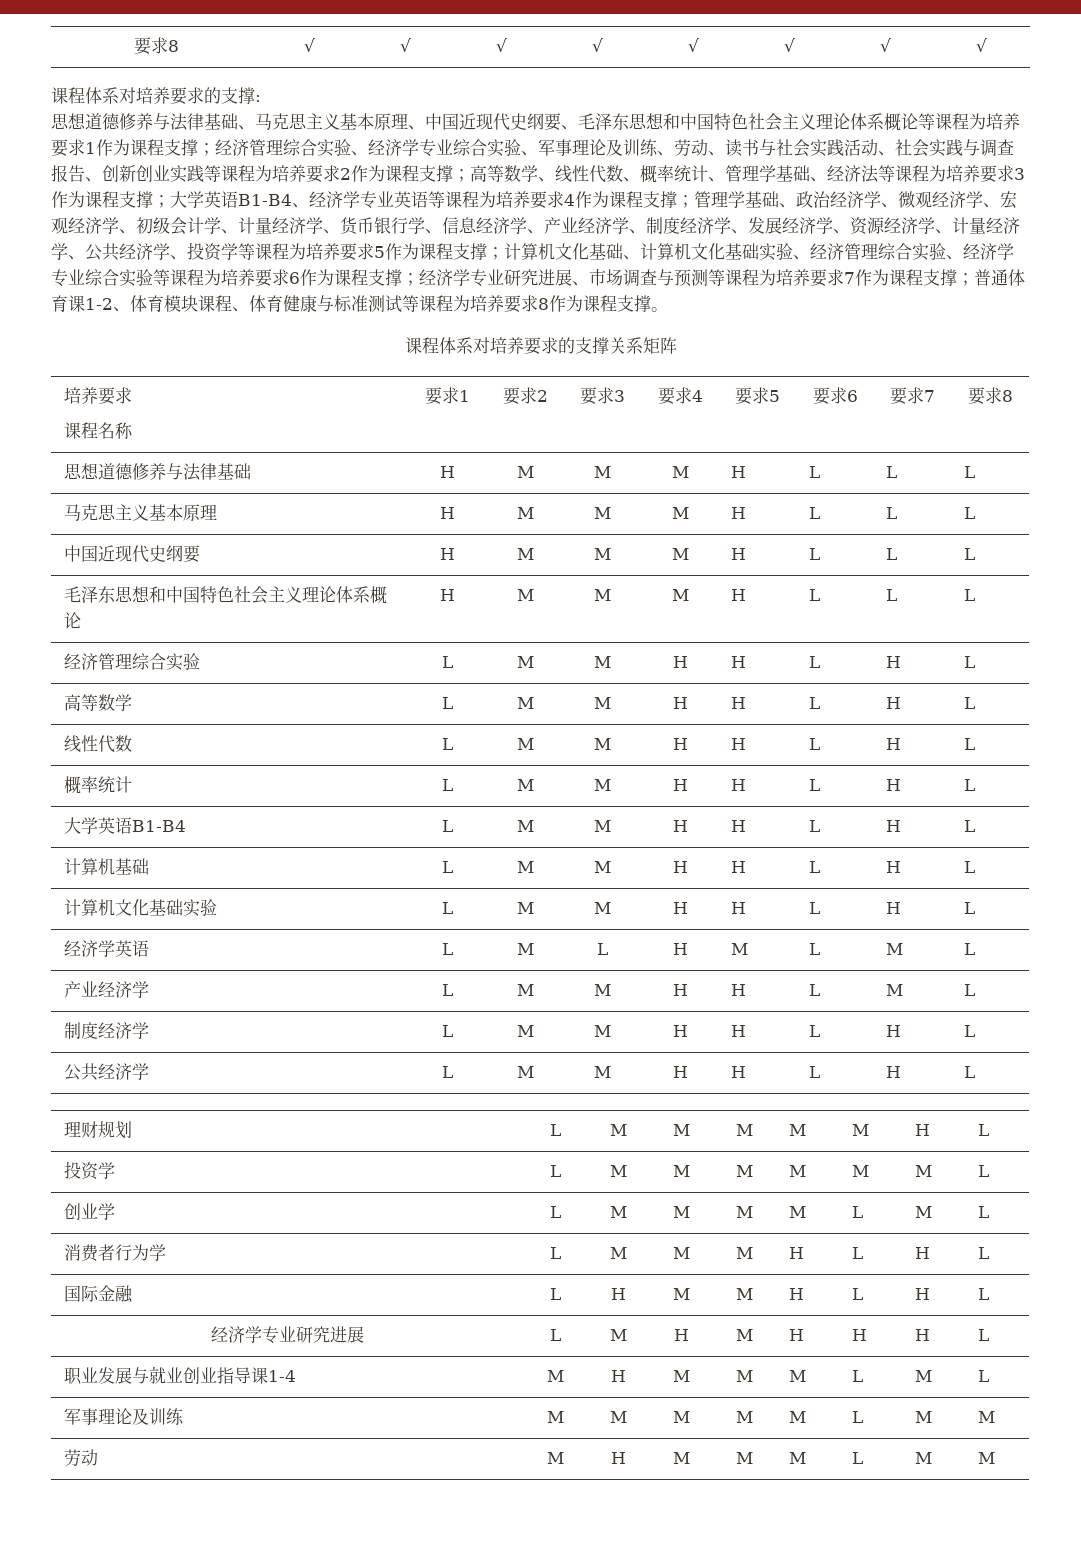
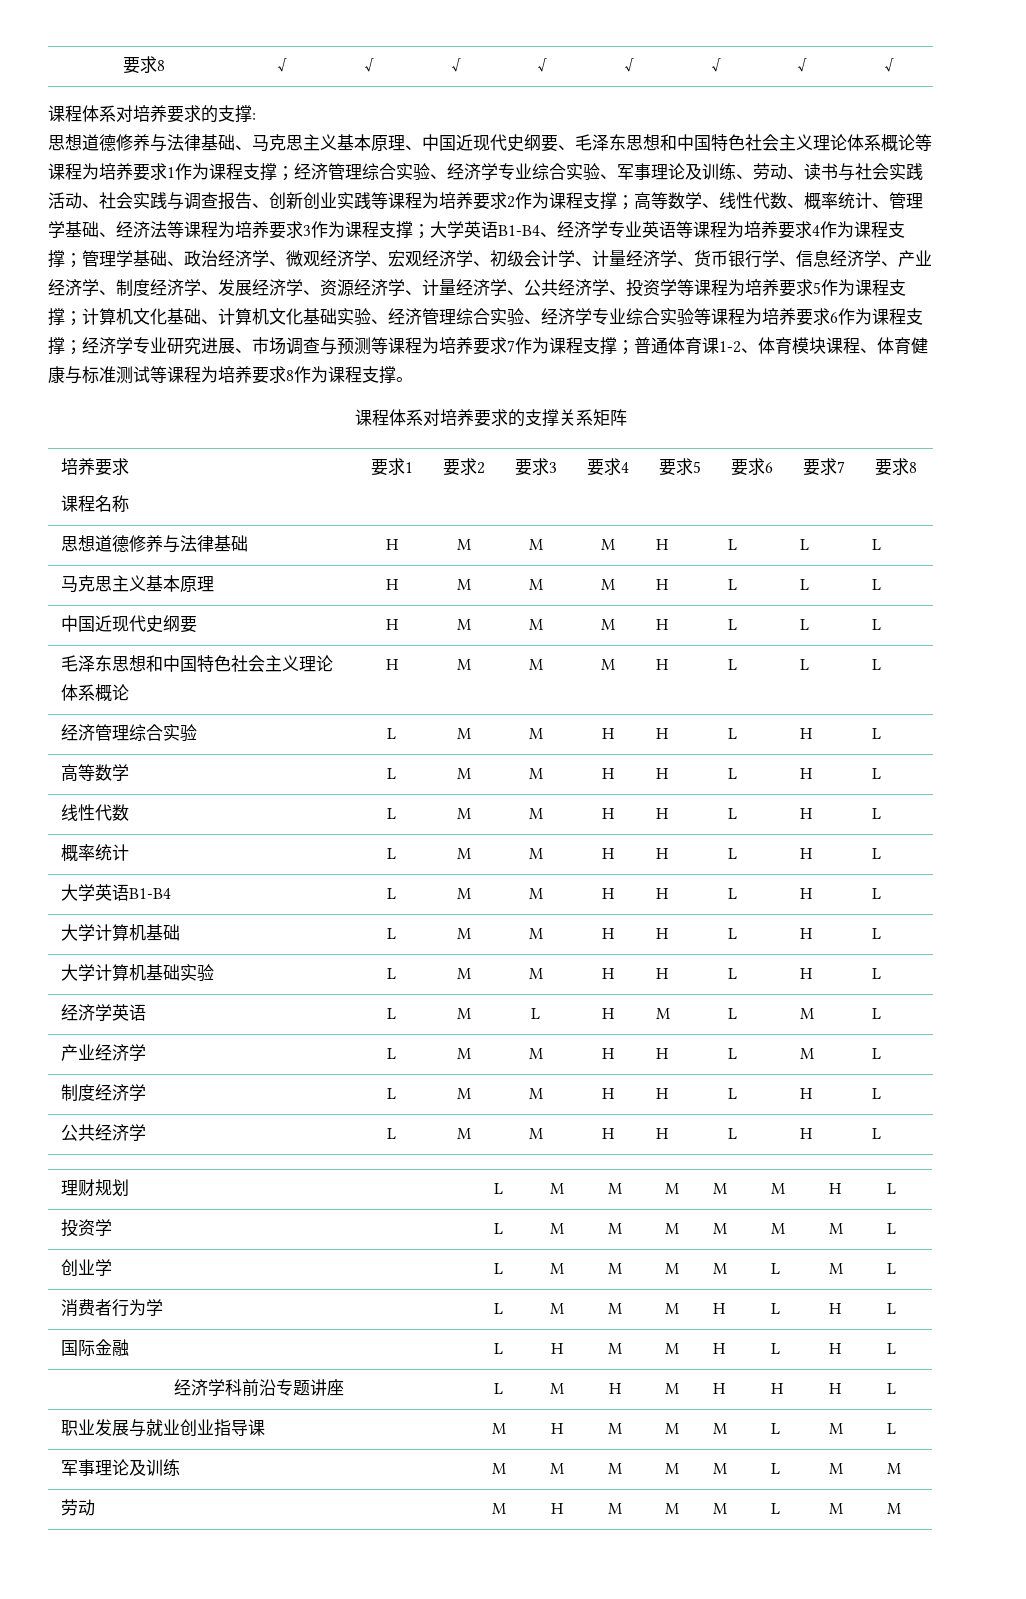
- 计算机基础 | L | M | M | H | H | L | H | L
+ 大学计算机基础 | L | M | M | H | H | L | H | L
- 计算机文化基础实验 | L | M | M | H | H | L | H | L
+ 大学计算机基础实验 | L | M | M | H | H | L | H | L
- 经济学专业研究进展 | L | M | H | M | H | H | H | L
+ 经济学科前沿专题讲座 | L | M | H | M | H | H | H | L
- 职业发展与就业创业指导课1-4 | M | H | M | M | M | L | M | L
+ 职业发展与就业创业指导课 | M | H | M | M | M | L | M | L

